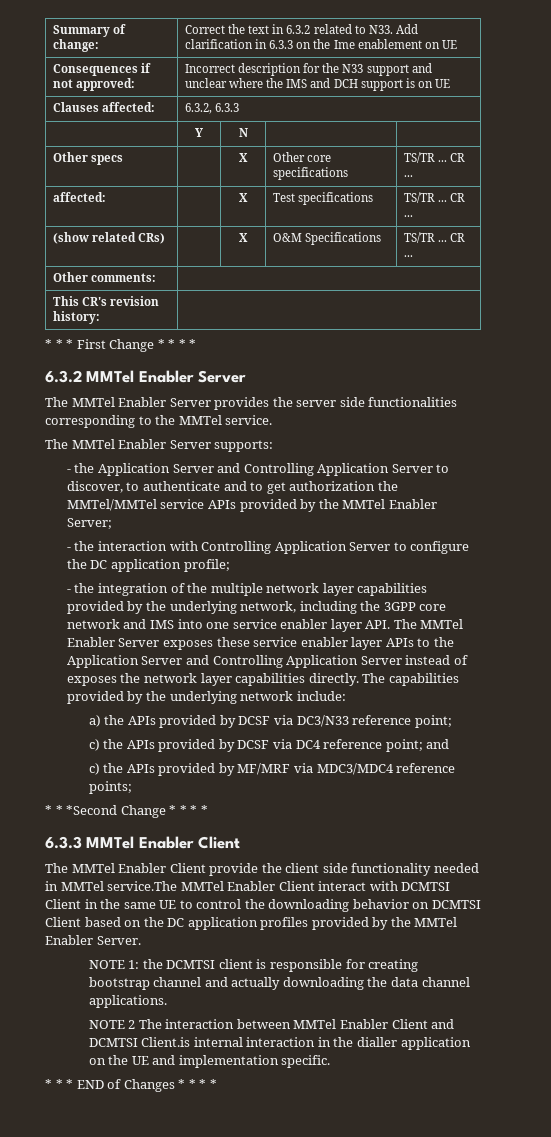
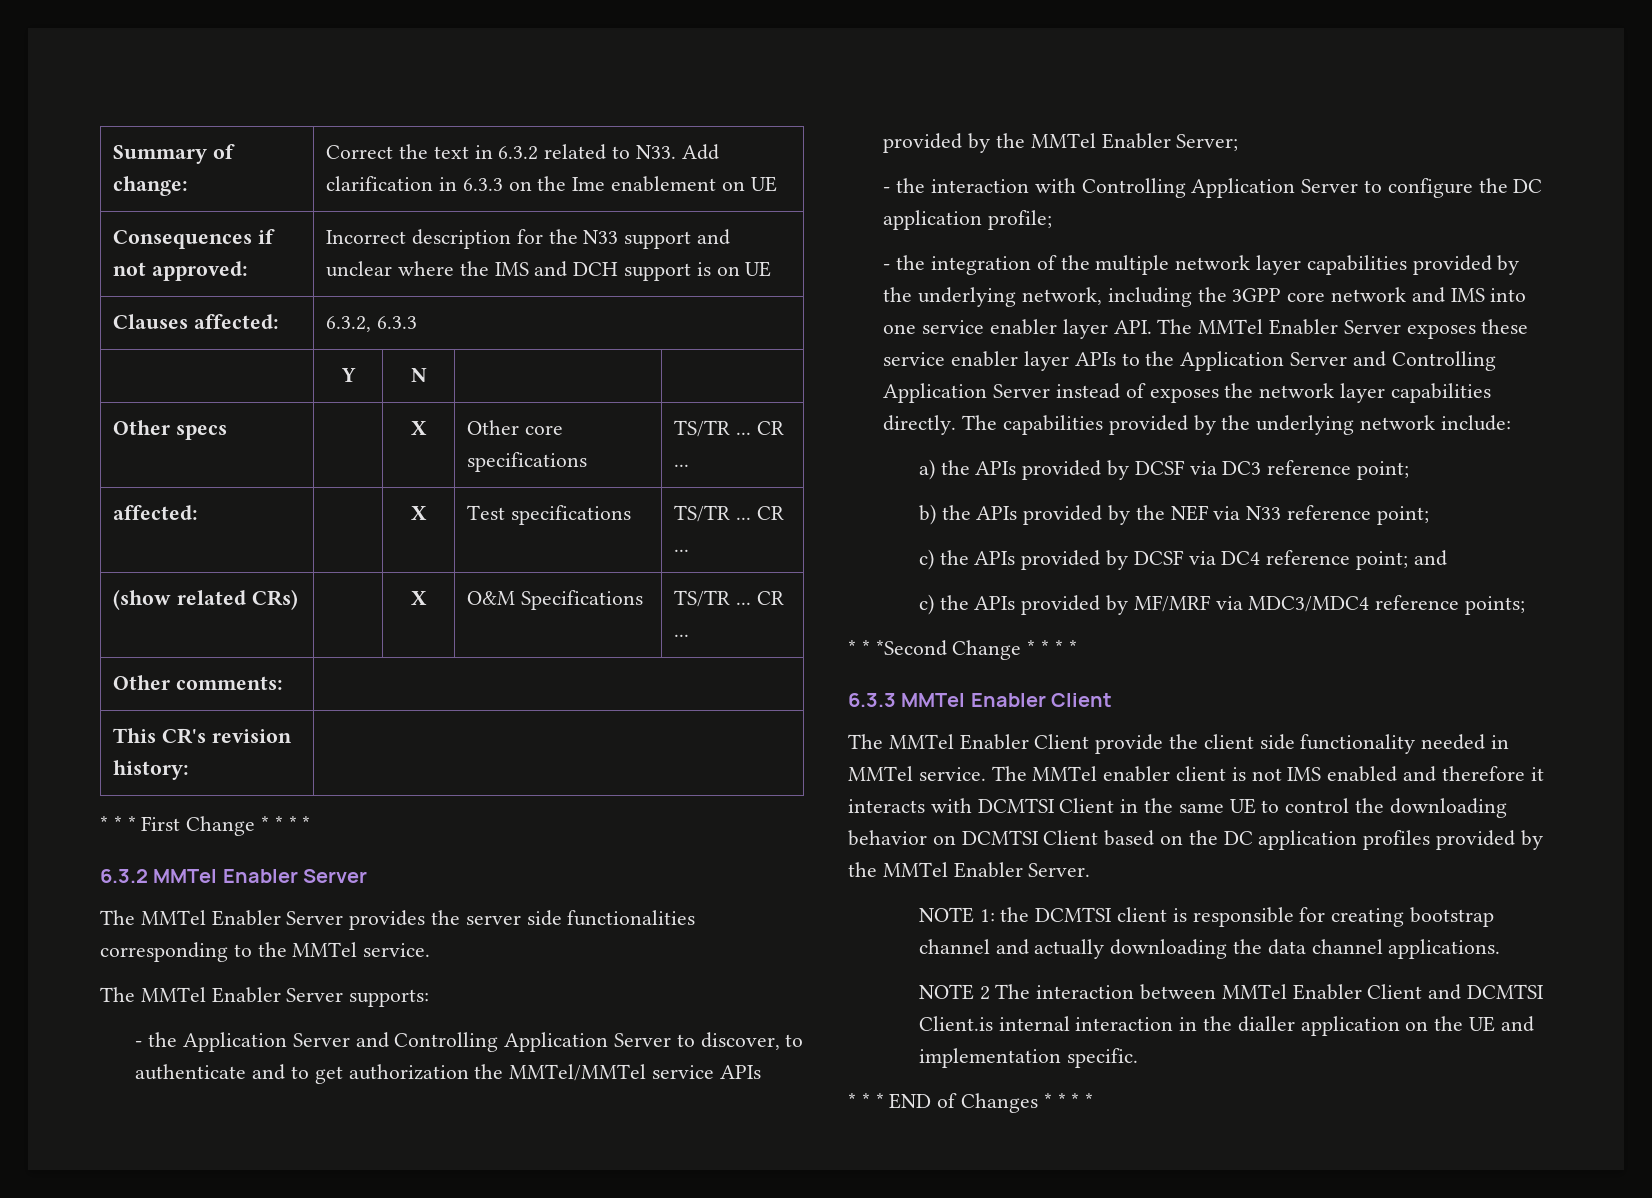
- a) the APIs provided by DCSF via DC3/N33 reference point;
+ a) the APIs provided by DCSF via DC3 reference point;
+ b) the APIs provided by the NEF via N33 reference point;
- The MMTel Enabler Client provide the client side functionality needed in MMTel service.The MMTel Enabler Client interact with DCMTSI Client in the same UE to control the downloading behavior on DCMTSI Client based on the DC application profiles provided by the MMTel Enabler Server.
+ The MMTel Enabler Client provide the client side functionality needed in MMTel service. The MMTel enabler client is not IMS enabled and therefore it interacts with DCMTSI Client in the same UE to control the downloading behavior on DCMTSI Client based on the DC application profiles provided by the MMTel Enabler Server.

